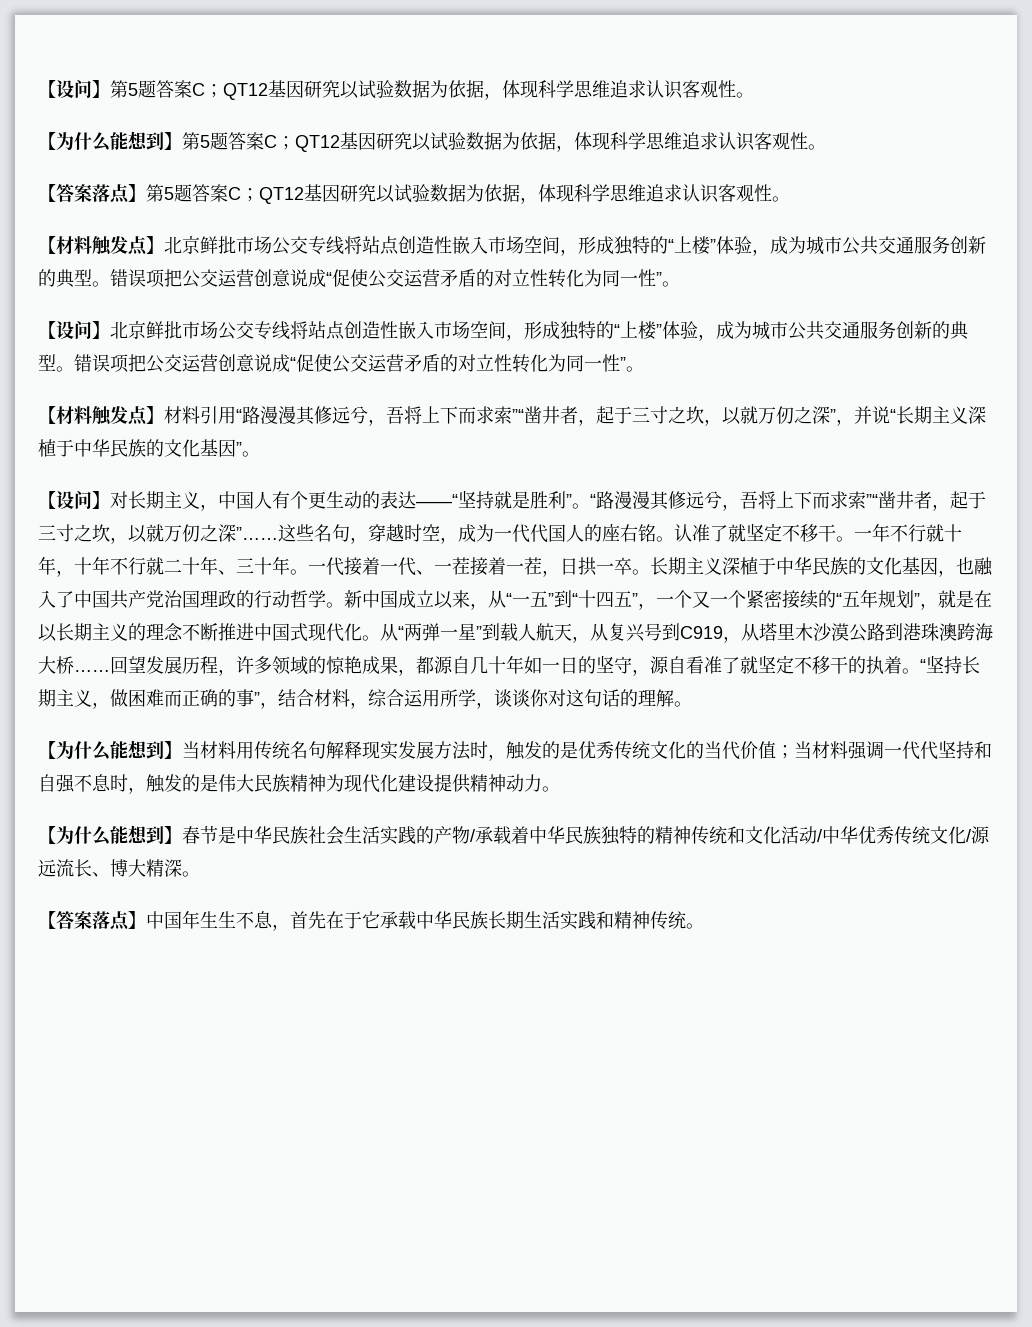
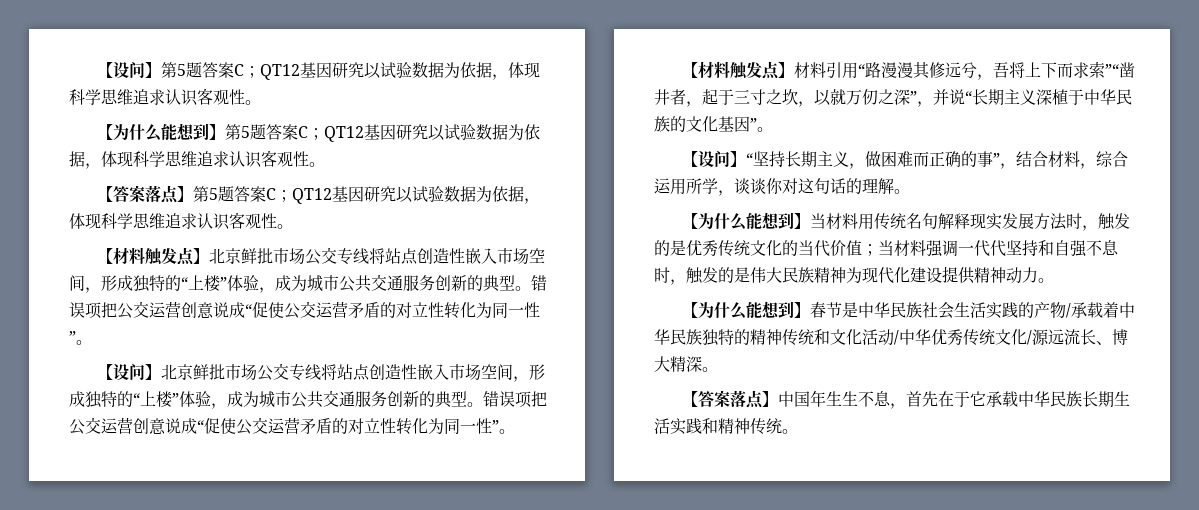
- 【设问】对长期主义，中国人有个更生动的表达——“坚持就是胜利”。“路漫漫其修远兮，吾将上下而求索”“凿井者，起于三寸之坎，以就万仞之深”……这些名句，穿越时空，成为一代代国人的座右铭。认准了就坚定不移干。一年不行就十年，十年不行就二十年、三十年。一代接着一代、一茬接着一茬，日拱一卒。长期主义深植于中华民族的文化基因，也融入了中国共产党治国理政的行动哲学。新中国成立以来，从“一五”到“十四五”，一个又一个紧密接续的“五年规划”，就是在以长期主义的理念不断推进中国式现代化。从“两弹一星”到载人航天，从复兴号到C919，从塔里木沙漠公路到港珠澳跨海大桥……回望发展历程，许多领域的惊艳成果，都源自几十年如一日的坚守，源自看准了就坚定不移干的执着。“坚持长期主义，做困难而正确的事”，结合材料，综合运用所学，谈谈你对这句话的理解。
+ 【设问】“坚持长期主义，做困难而正确的事”，结合材料，综合运用所学，谈谈你对这句话的理解。

